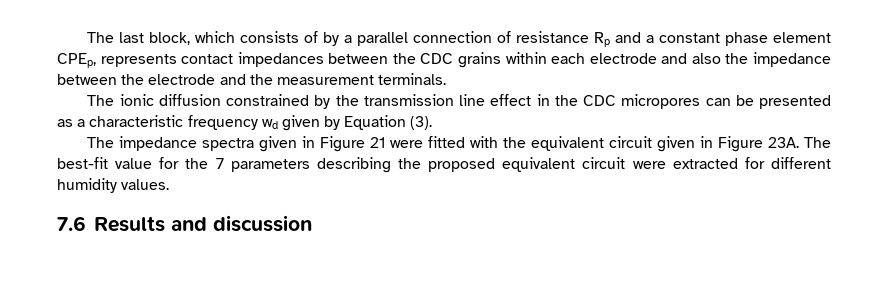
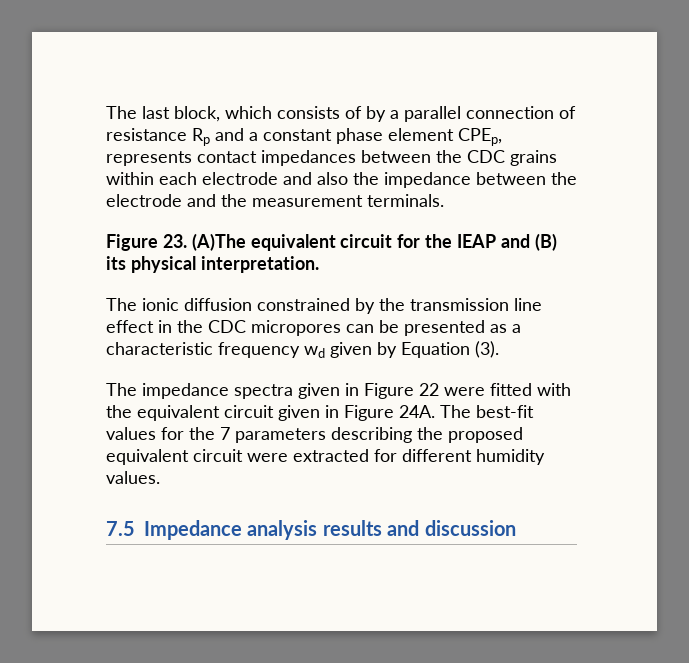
+ Figure 23. (A)The equivalent circuit for the IEAP and (B) its physical interpretation.
- The impedance spectra given in Figure 21 were fitted with the equivalent circuit given in Figure 23A.
+ The impedance spectra given in Figure 22 were fitted with the equivalent circuit given in Figure 24A.
- The best-fit value for the 7 parameters describing the proposed equivalent circuit were extracted for different humidity values.
+ The best-fit values for the 7 parameters describing the proposed equivalent circuit were extracted for different humidity values.
- 7.6 Results and discussion
+ 7.5 Impedance analysis results and discussion

